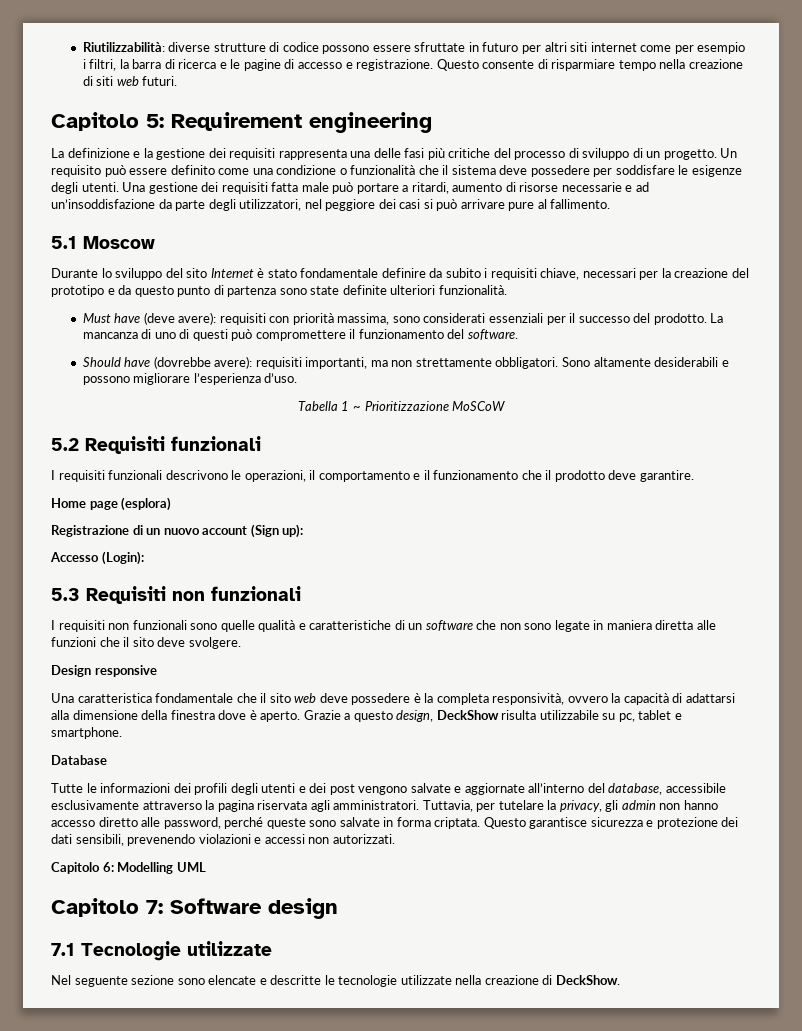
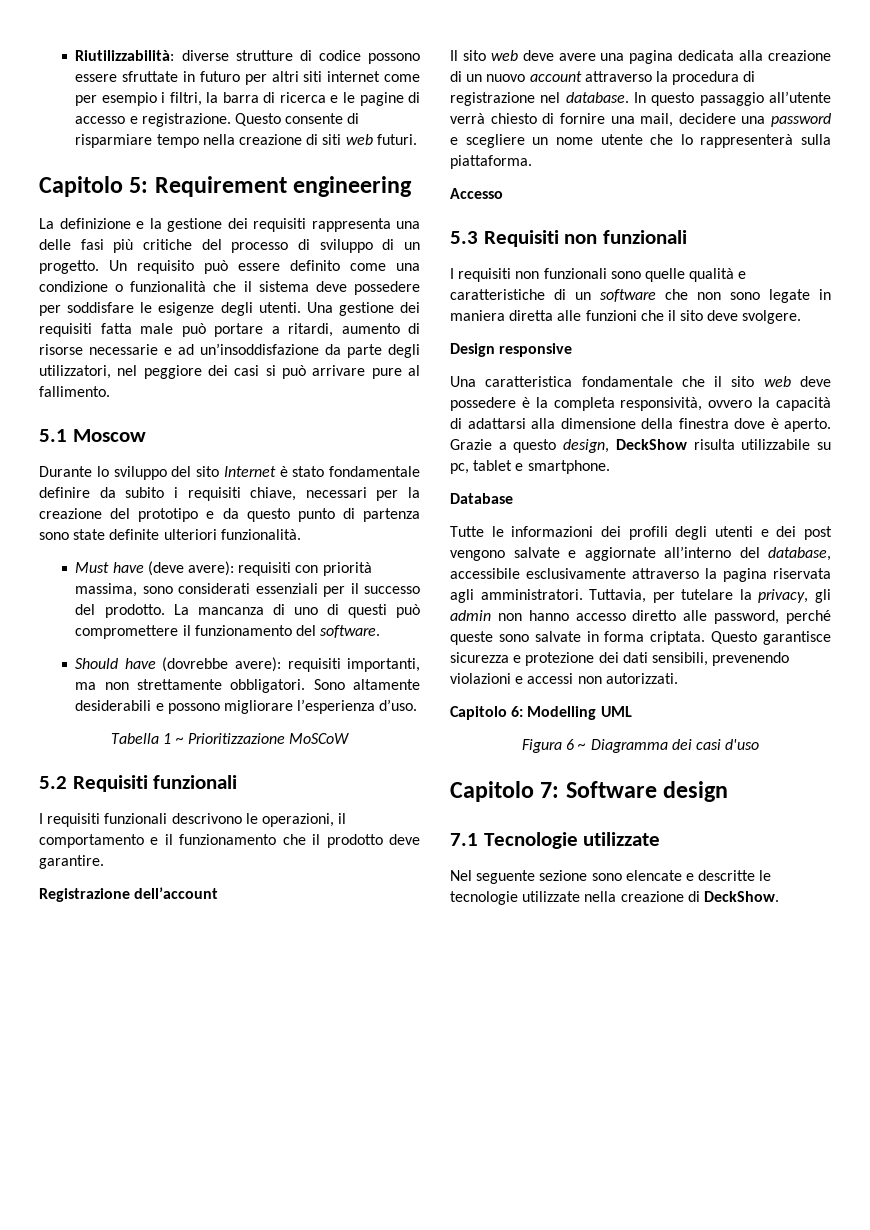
- Home page (esplora)
- Registrazione di un nuovo account (Sign up):
+ Registrazione dell’account
+ Il sito web deve avere una pagina dedicata alla creazione di un nuovo account attraverso la procedura di registrazione nel database. In questo passaggio all’utente verrà chiesto di fornire una mail, decidere una password e scegliere un nome utente che lo rappresenterà sulla piattaforma.
- Accesso (Login):
+ Accesso
+ Figura 6 ~ Diagramma dei casi d'uso

